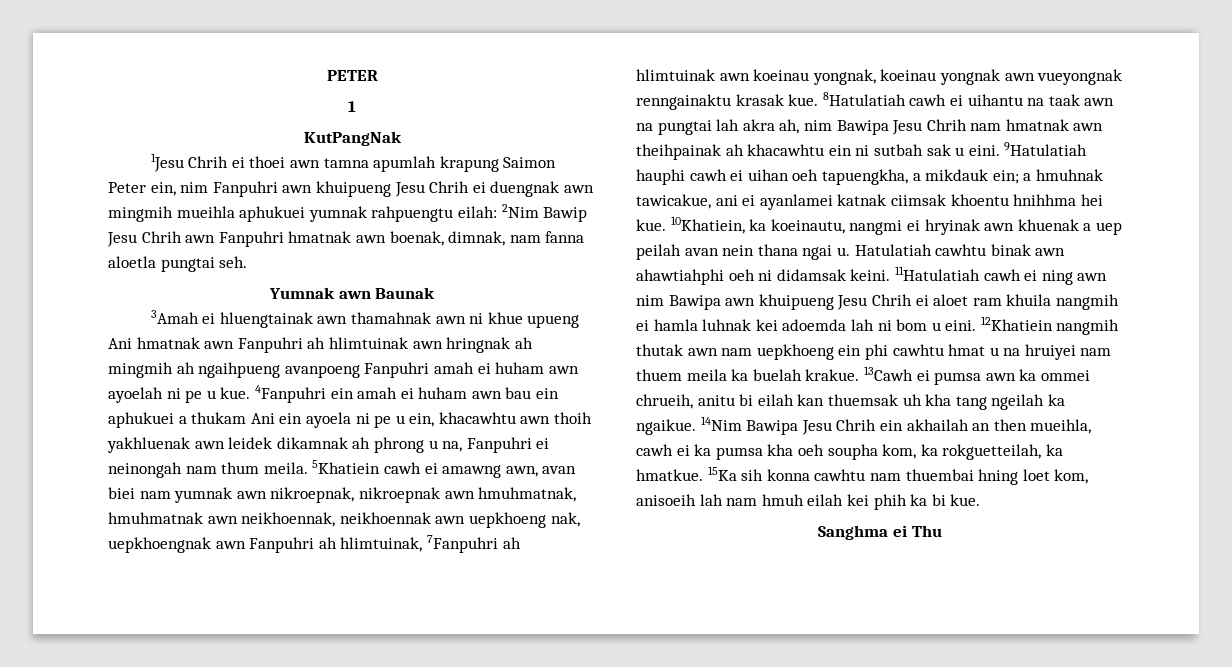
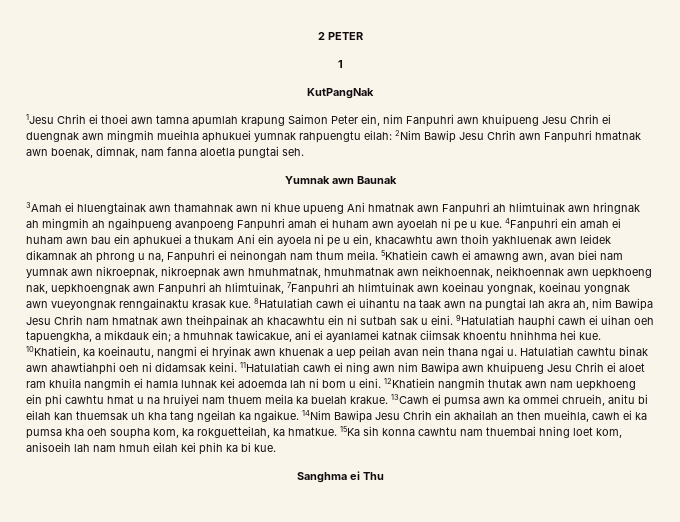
- PETER
+ 2 PETER

